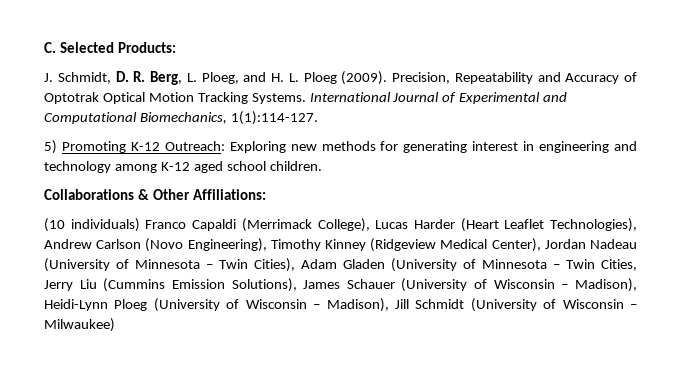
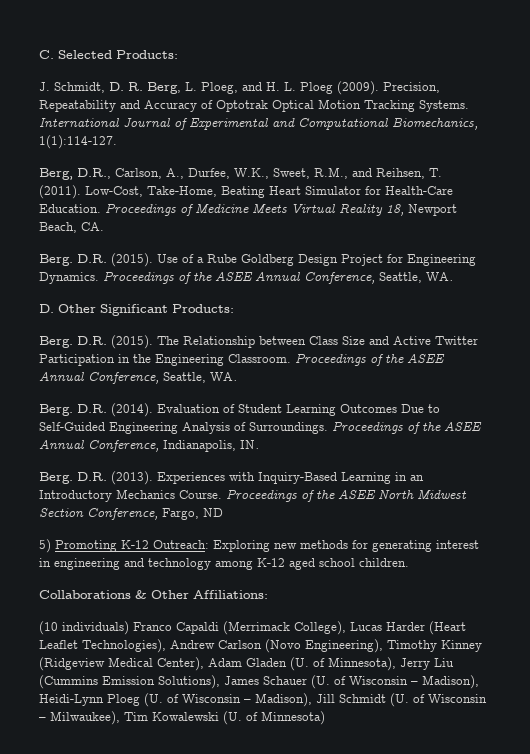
+ Berg, D.R., Carlson, A., Durfee, W.K., Sweet, R.M., and Reihsen, T. (2011). Low-Cost, Take-Home, Beating Heart Simulator for Health-Care Education. Proceedings of Medicine Meets Virtual Reality 18, Newport Beach, CA.
+ Berg. D.R. (2015). Use of a Rube Goldberg Design Project for Engineering Dynamics. Proceedings of the ASEE Annual Conference, Seattle, WA.
+ D. Other Significant Products:
+ Berg. D.R. (2015). The Relationship between Class Size and Active Twitter Participation in the Engineering Classroom. Proceedings of the ASEE Annual Conference, Seattle, WA.
+ Berg. D.R. (2014). Evaluation of Student Learning Outcomes Due to Self-Guided Engineering Analysis of Surroundings. Proceedings of the ASEE Annual Conference, Indianapolis, IN.
+ Berg. D.R. (2013). Experiences with Inquiry-Based Learning in an Introductory Mechanics Course. Proceedings of the ASEE North Midwest Section Conference, Fargo, ND
- (10 individuals) Franco Capaldi (Merrimack College), Lucas Harder (Heart Leaflet Technologies), Andrew Carlson (Novo Engineering), Timothy Kinney (Ridgeview Medical Center), Jordan Nadeau (University of Minnesota – Twin Cities), Adam Gladen (University of Minnesota – Twin Cities, Jerry Liu (Cummins Emission Solutions), James Schauer (University of Wisconsin – Madison), Heidi-Lynn Ploeg (University of Wisconsin – Madison), Jill Schmidt (University of Wisconsin – Milwaukee)
+ (10 individuals) Franco Capaldi (Merrimack College), Lucas Harder (Heart Leaflet Technologies), Andrew Carlson (Novo Engineering), Timothy Kinney (Ridgeview Medical Center), Adam Gladen (U. of Minnesota), Jerry Liu (Cummins Emission Solutions), James Schauer (U. of Wisconsin – Madison), Heidi-Lynn Ploeg (U. of Wisconsin – Madison), Jill Schmidt (U. of Wisconsin – Milwaukee), Tim Kowalewski (U. of Minnesota)

